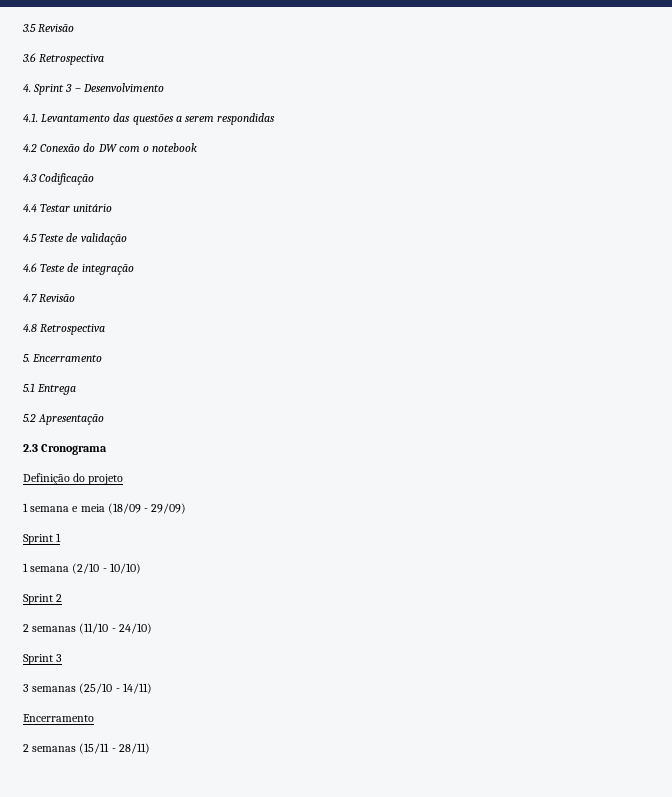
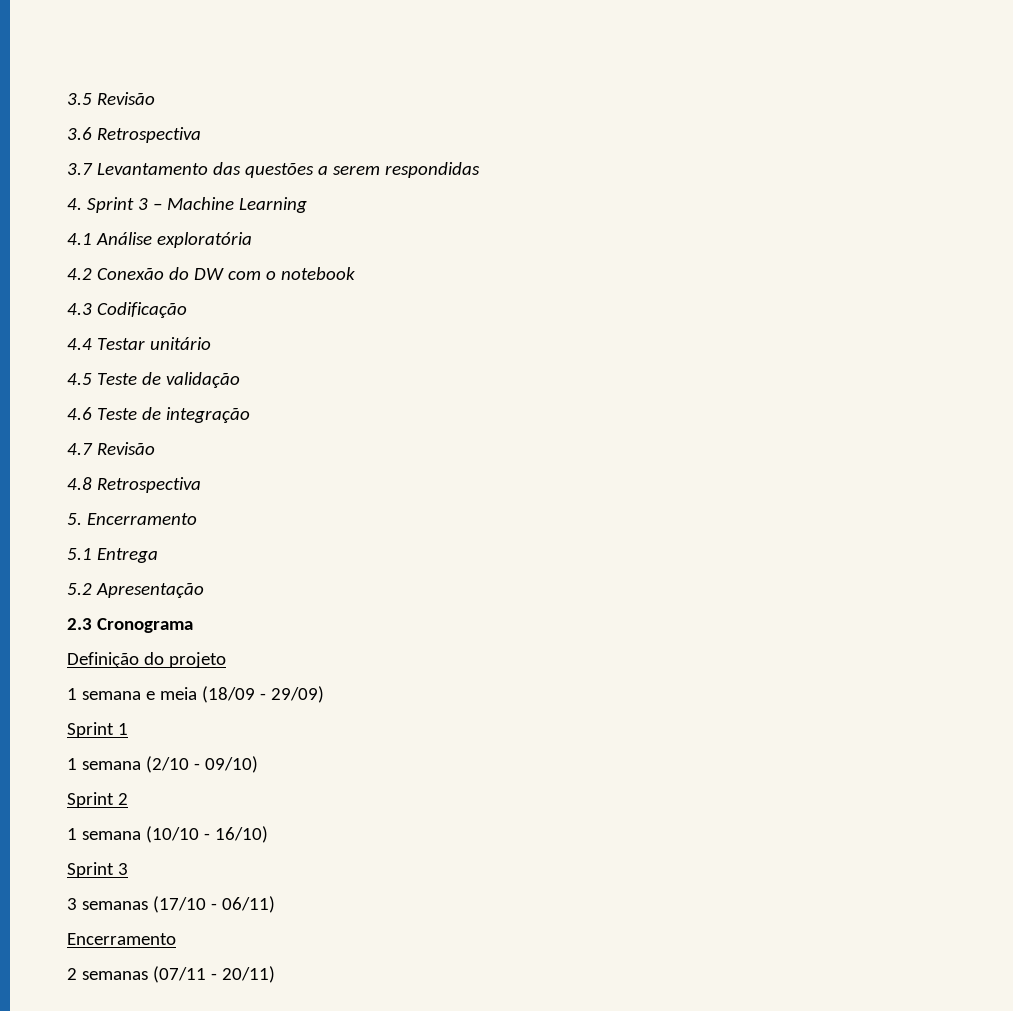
- 4. Sprint 3 – Desenvolvimento
- 4.1. Levantamento das questões a serem respondidas
+ 3.7 Levantamento das questões a serem respondidas
+ 4. Sprint 3 – Machine Learning
+ 4.1 Análise exploratória
- 1 semana (2/10 - 10/10)
+ 1 semana (2/10 - 09/10)
- 2 semanas (11/10 - 24/10)
+ 1 semana (10/10 - 16/10)
- 3 semanas (25/10 - 14/11)
+ 3 semanas (17/10 - 06/11)
- 2 semanas (15/11 - 28/11)
+ 2 semanas (07/11 - 20/11)

